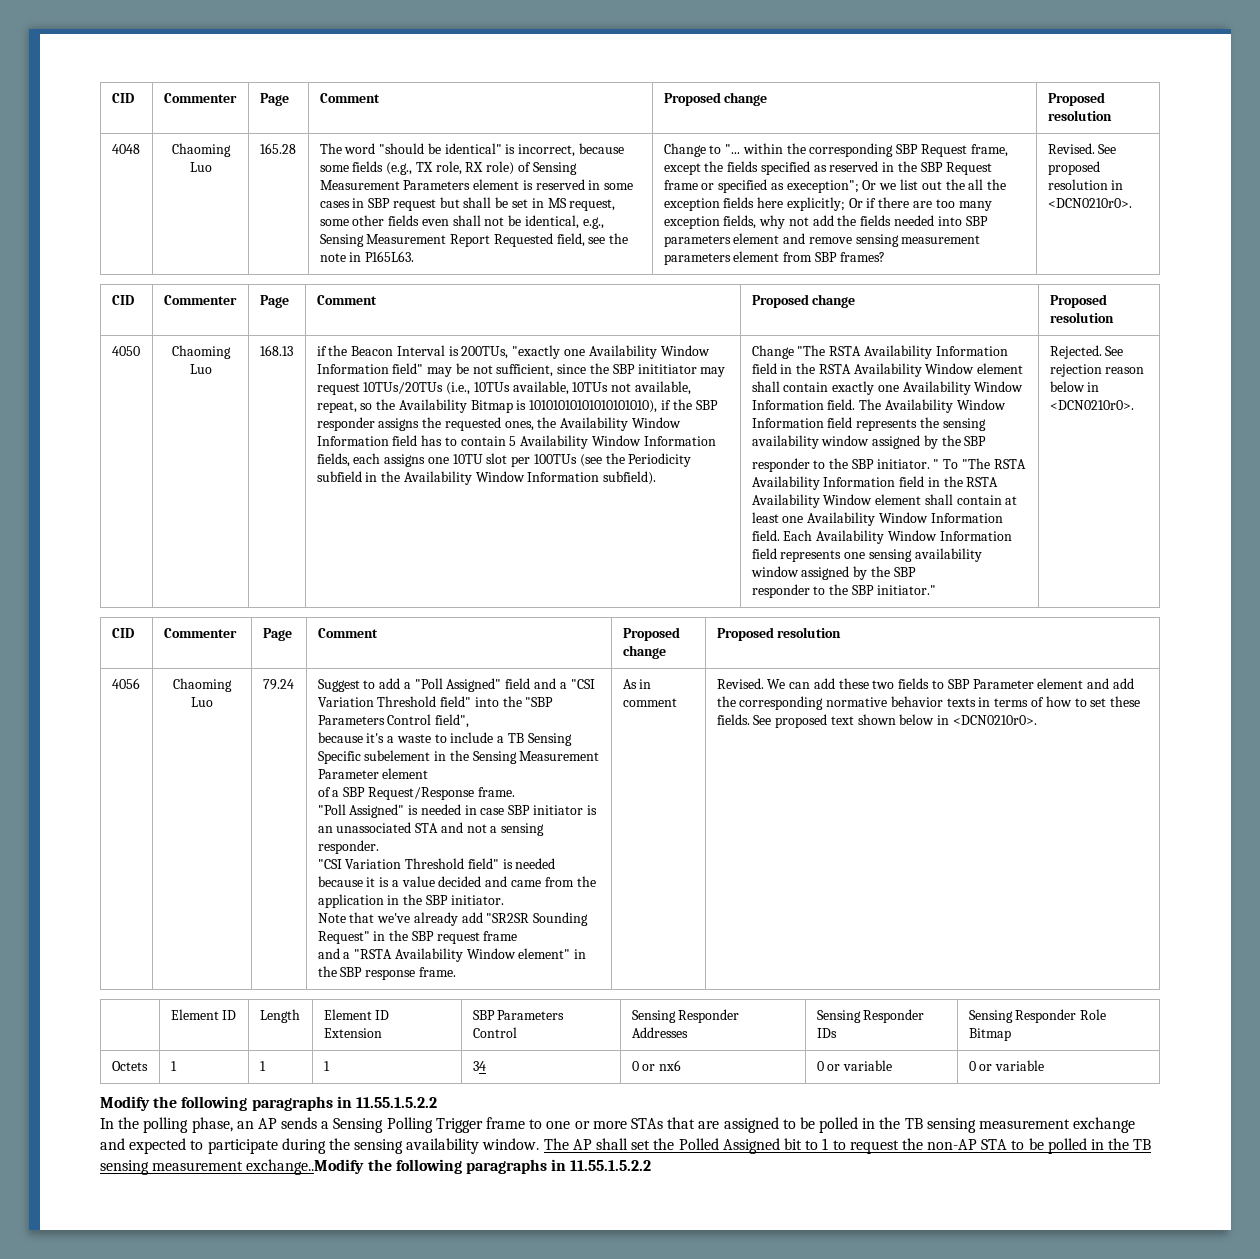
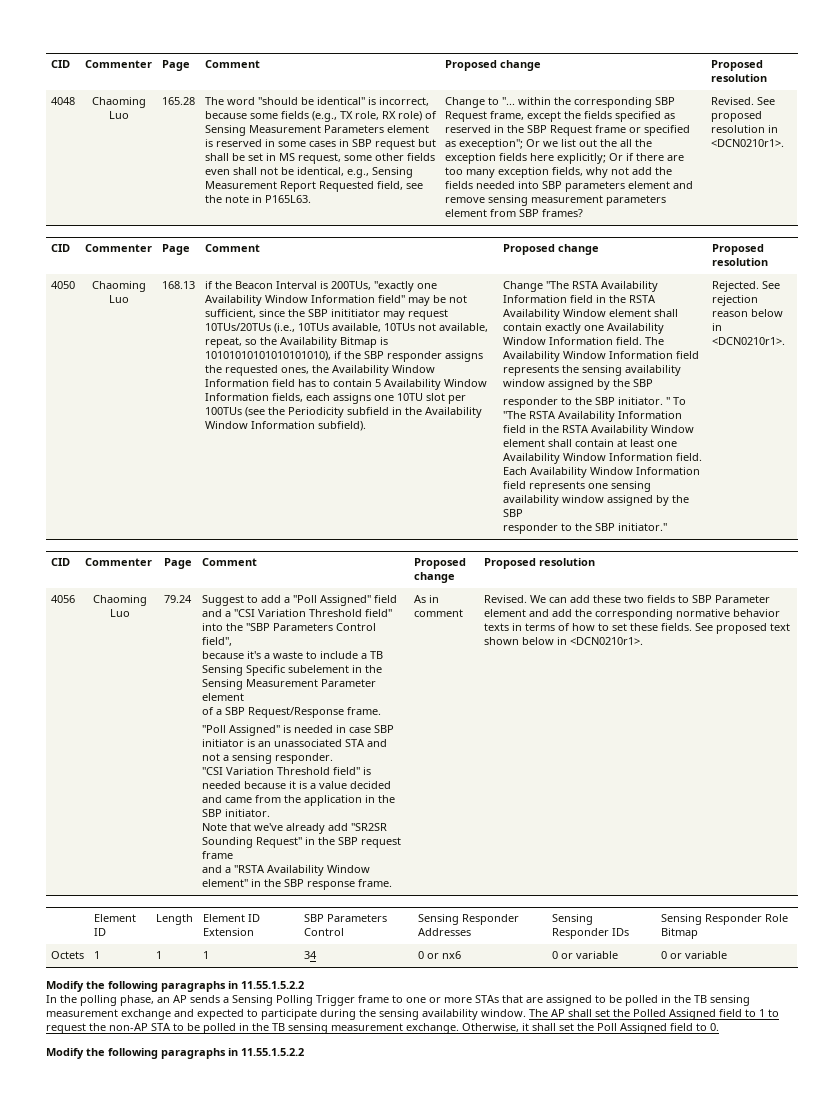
- See proposed resolution in <DCN0210r0>.
+ See proposed resolution in <DCN0210r1>.
- See rejection reason below in <DCN0210r0>.
+ See rejection reason below in <DCN0210r1>.
- See proposed text shown below in <DCN0210r0>.
+ See proposed text shown below in <DCN0210r1>.
- The AP shall set the Polled Assigned bit to 1 to request the non-AP STA to be polled in the TB sensing measurement exchange..Modify the following paragraphs in 11.55.1.5.2.2
+ The AP shall set the Polled Assigned field to 1 to request the non-AP STA to be polled in the TB sensing measurement exchange. Otherwise, it shall set the Poll Assigned field to 0.
+ Modify the following paragraphs in 11.55.1.5.2.2

